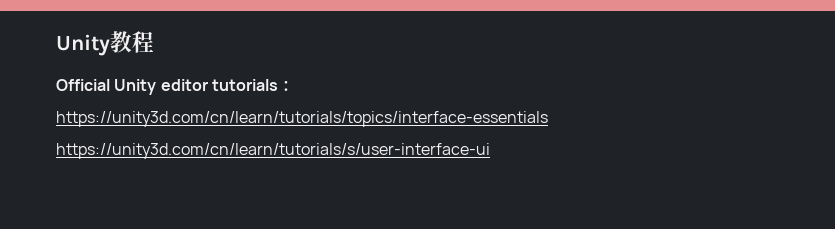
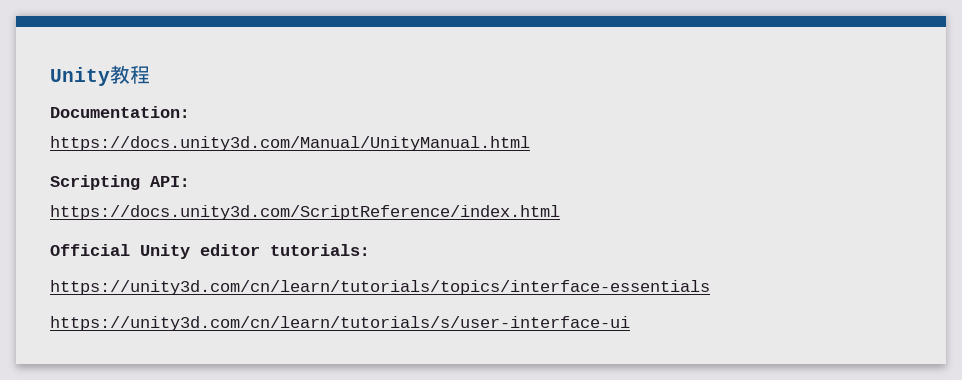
+ Documentation：
+ https://docs.unity3d.com/Manual/UnityManual.html
+ Scripting API：
+ https://docs.unity3d.com/ScriptReference/index.html

